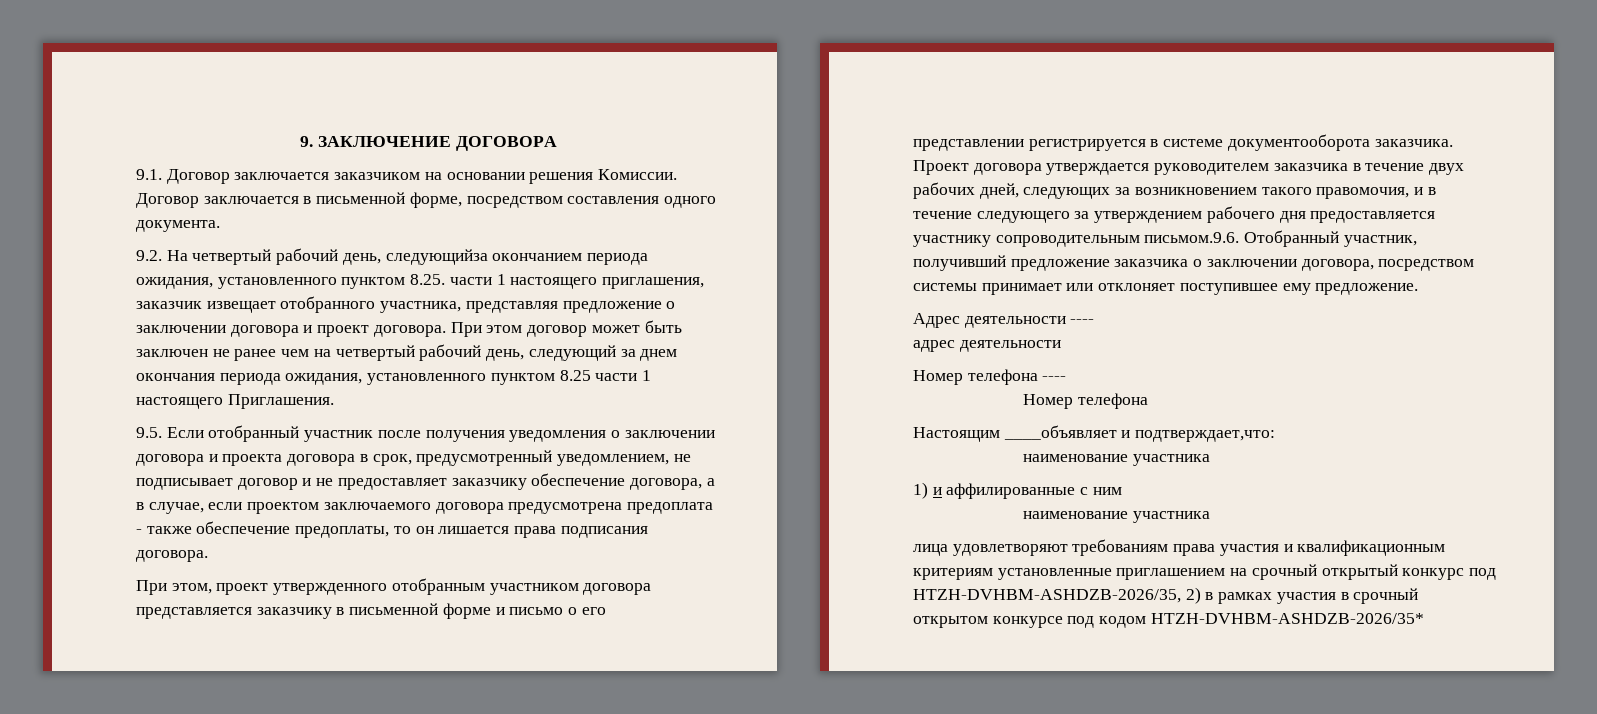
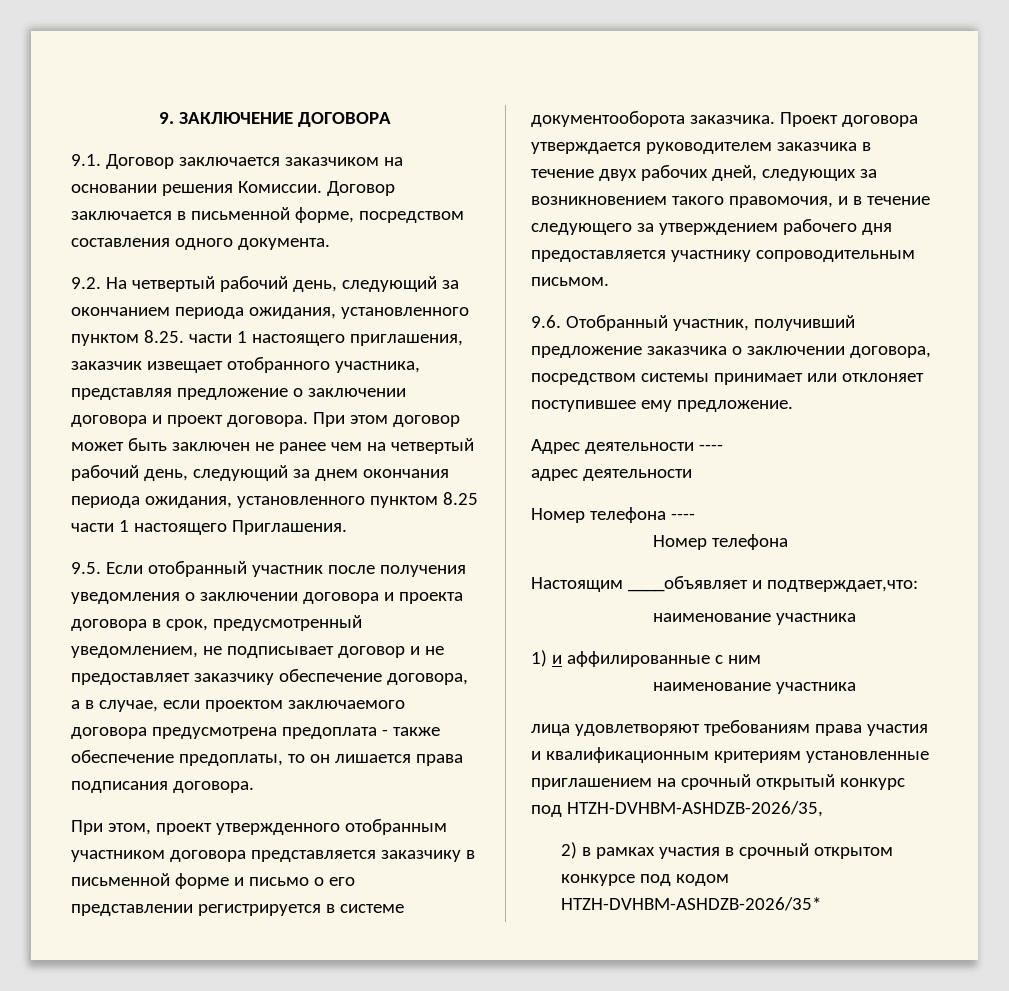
- 9.2. На четвертый рабочий день, следующийза окончанием периода ожидания, установленного пунктом 8.25. части 1 настоящего приглашения, заказчик извещает отобранного участника, представляя предложение о заключении договора и проект договора.
+ 9.2. На четвертый рабочий день, следующий за окончанием периода ожидания, установленного пунктом 8.25. части 1 настоящего приглашения, заказчик извещает отобранного участника, представляя предложение о заключении договора и проект договора.
- Проект договора утверждается руководителем заказчика в течение двух рабочих дней, следующих за возникновением такого правомочия, и в течение следующего за утверждением рабочего дня предоставляется участнику сопроводительным письмом.9.6. Отобранный участник, получивший предложение заказчика о заключении договора, посредством системы принимает или отклоняет поступившее ему предложение.
+ Проект договора утверждается руководителем заказчика в течение двух рабочих дней, следующих за возникновением такого правомочия, и в течение следующего за утверждением рабочего дня предоставляется участнику сопроводительным письмом.
+ 9.6. Отобранный участник, получивший предложение заказчика о заключении договора, посредством системы принимает или отклоняет поступившее ему предложение.
- лица удовлетворяют требованиям права участия и квалификационным критериям установленные приглашением на срочный открытый конкурс под HTZH-DVHBM-ASHDZB-2026/35, 2) в рамках участия в срочный открытом конкурсе под кодом HTZH-DVHBM-ASHDZB-2026/35*
+ лица удовлетворяют требованиям права участия и квалификационным критериям установленные приглашением на срочный открытый конкурс под HTZH-DVHBM-ASHDZB-2026/35,
+ 2) в рамках участия в срочный открытом конкурсе под кодом HTZH-DVHBM-ASHDZB-2026/35*

